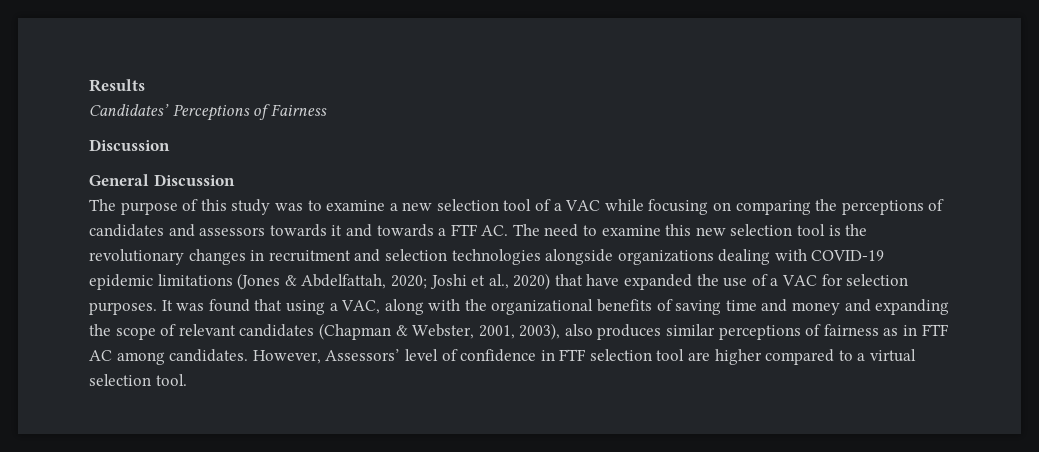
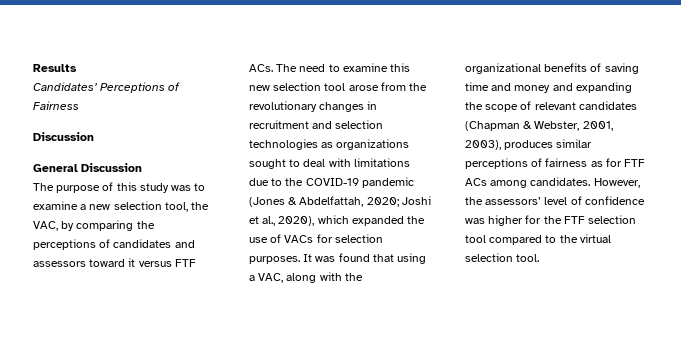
- The purpose of this study was to examine a new selection tool of a VAC while focusing on comparing the perceptions of candidates and assessors towards it and towards a FTF AC. The need to examine this new selection tool is the revolutionary changes in recruitment and selection technologies alongside organizations dealing with COVID-19 epidemic limitations (Jones & Abdelfattah, 2020; Joshi et al., 2020) that have expanded the use of a VAC for selection purposes.
+ The purpose of this study was to examine a new selection tool, the VAC, by comparing the perceptions of candidates and assessors toward it versus FTF ACs. The need to examine this new selection tool arose from the revolutionary changes in recruitment and selection technologies as organizations sought to deal with limitations due to the COVID-19 pandemic (Jones & Abdelfattah, 2020; Joshi et al., 2020), which expanded the use of VACs for selection purposes.
- It was found that using a VAC, along with the organizational benefits of saving time and money and expanding the scope of relevant candidates (Chapman & Webster, 2001, 2003), also produces similar perceptions of fairness as in FTF AC among candidates.
+ It was found that using a VAC, along with the organizational benefits of saving time and money and expanding the scope of relevant candidates (Chapman & Webster, 2001, 2003), produces similar perceptions of fairness as for FTF ACs among candidates.
- However, Assessors’ level of confidence in FTF selection tool are higher compared to a virtual selection tool.
+ However, the assessors’ level of confidence was higher for the FTF selection tool compared to the virtual selection tool.

